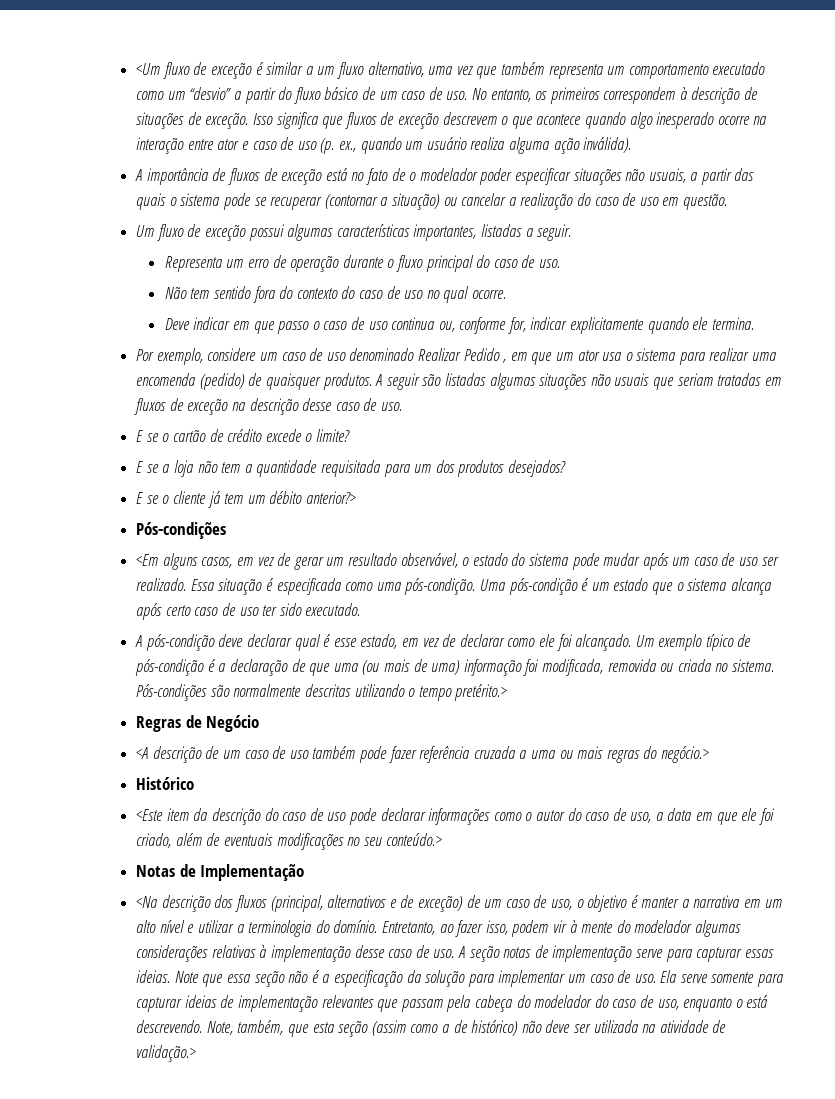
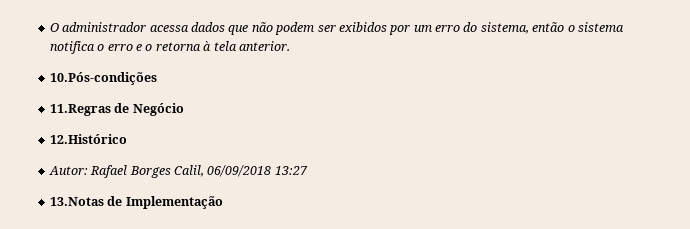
- <Um fluxo de exceção é similar a um fluxo alternativo, uma vez que também representa um comportamento executado como um “desvio” a partir do fluxo básico de um caso de uso. No entanto, os primeiros correspondem à descrição de situações de exceção. Isso significa que fluxos de exceção descrevem o que acontece quando algo inesperado ocorre na interação entre ator e caso de uso (p. ex., quando um usuário realiza alguma ação inválida).
- A importância de fluxos de exceção está no fato de o modelador poder especificar situações não usuais, a partir das quais o sistema pode se recuperar (contornar a situação) ou cancelar a realização do caso de uso em questão.
- Um fluxo de exceção possui algumas características importantes, listadas a seguir.
- Representa um erro de operação durante o fluxo principal do caso de uso.
- Não tem sentido fora do contexto do caso de uso no qual ocorre.
- Deve indicar em que passo o caso de uso continua ou, conforme for, indicar explicitamente quando ele termina.
- Por exemplo, considere um caso de uso denominado Realizar Pedido , em que um ator usa o sistema para realizar uma encomenda (pedido) de quaisquer produtos. A seguir são listadas algumas situações não usuais que seriam tratadas em fluxos de exceção na descrição desse caso de uso.
- E se o cartão de crédito excede o limite?
- E se a loja não tem a quantidade requisitada para um dos produtos desejados?
- E se o cliente já tem um débito anterior?>
- Pós-condições
- <Em alguns casos, em vez de gerar um resultado observável, o estado do sistema pode mudar após um caso de uso ser realizado. Essa situação é especificada como uma pós-condição. Uma pós-condição é um estado que o sistema alcança após certo caso de uso ter sido executado.
- A pós-condição deve declarar qual é esse estado, em vez de declarar como ele foi alcançado. Um exemplo típico de pós-condição é a declaração de que uma (ou mais de uma) informação foi modificada, removida ou criada no sistema. Pós-condições são normalmente descritas utilizando o tempo pretérito.>
- Regras de Negócio
- <A descrição de um caso de uso também pode fazer referência cruzada a uma ou mais regras do negócio.>
- Histórico
- <Este item da descrição do caso de uso pode declarar informações como o autor do caso de uso, a data em que ele foi criado, além de eventuais modificações no seu conteúdo.>
- Notas de Implementação
- <Na descrição dos fluxos (principal, alternativos e de exceção) de um caso de uso, o objetivo é manter a narrativa em um alto nível e utilizar a terminologia do domínio. Entretanto, ao fazer isso, podem vir à mente do modelador algumas considerações relativas à implementação desse caso de uso. A seção notas de implementação serve para capturar essas ideias. Note que essa seção não é a especificação da solução para implementar um caso de uso. Ela serve somente para capturar ideias de implementação relevantes que passam pela cabeça do modelador do caso de uso, enquanto o está descrevendo. Note, também, que esta seção (assim como a de histórico) não deve ser utilizada na atividade de validação.>
+ O administrador acessa dados que não podem ser exibidos por um erro do sistema, então o sistema notifica o erro e o retorna à tela anterior.
+ 10.Pós-condições
+ 11.Regras de Negócio
+ 12.Histórico
+ Autor: Rafael Borges Calil, 06/09/2018 13:27
+ 13.Notas de Implementação

